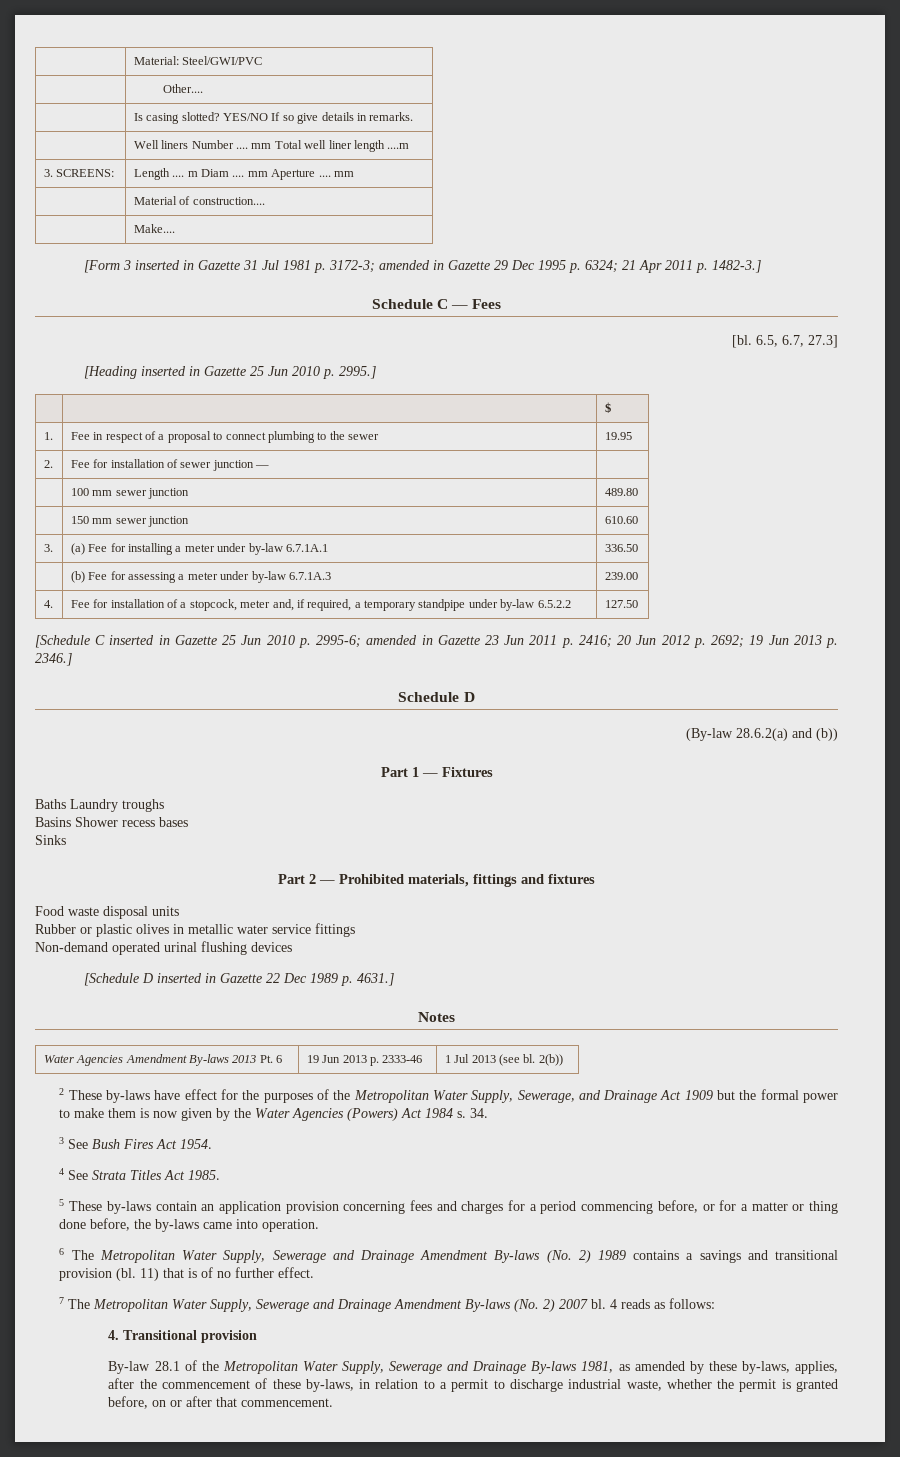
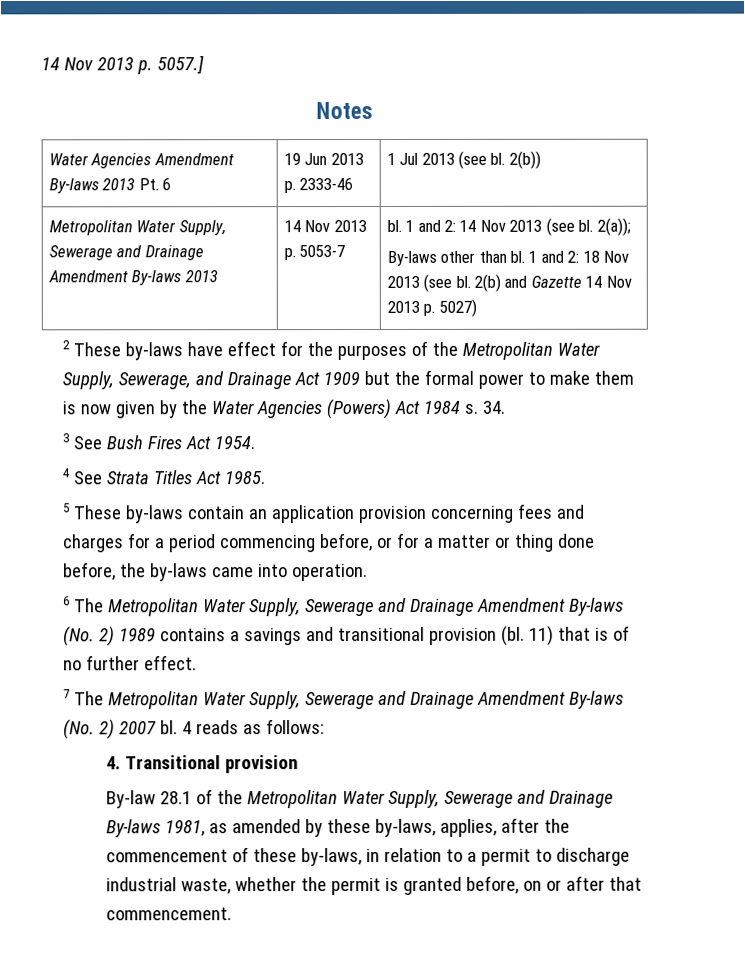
- | Material: Steel/GWI/PVC
- | Other....
- | Is casing slotted? YES/NO If so give details in remarks.
- | Well liners Number .... mm Total well liner length ....m
- 3. SCREENS: | Length .... m Diam .... mm Aperture .... mm
- | Material of construction....
- | Make....
- [Form 3 inserted in Gazette 31 Jul 1981 p. 3172-3; amended in Gazette 29 Dec 1995 p. 6324; 21 Apr 2011 p. 1482-3.]
- Schedule C — Fees
- [bl. 6.5, 6.7, 27.3]
- [Heading inserted in Gazette 25 Jun 2010 p. 2995.]
- | | $
- 1. | Fee in respect of a proposal to connect plumbing to the sewer | 19.95
- 2. | Fee for installation of sewer junction — |
- | 100 mm sewer junction | 489.80
- | 150 mm sewer junction | 610.60
- 3. | (a) Fee for installing a meter under by-law 6.7.1A.1 | 336.50
- | (b) Fee for assessing a meter under by-law 6.7.1A.3 | 239.00
- 4. | Fee for installation of a stopcock, meter and, if required, a temporary standpipe under by-law 6.5.2.2 | 127.50
- [Schedule C inserted in Gazette 25 Jun 2010 p. 2995-6; amended in Gazette 23 Jun 2011 p. 2416; 20 Jun 2012 p. 2692; 19 Jun 2013 p. 2346.]
- Schedule D
- (By-law 28.6.2(a) and (b))
- Part 1 — Fixtures
- Baths Laundry troughs
- Basins Shower recess bases
- Sinks
- Part 2 — Prohibited materials, fittings and fixtures
- Food waste disposal units
- Rubber or plastic olives in metallic water service fittings
- Non-demand operated urinal flushing devices
- [Schedule D inserted in Gazette 22 Dec 1989 p. 4631.]
+ 14 Nov 2013 p. 5057.]
+ Metropolitan Water Supply, Sewerage and Drainage Amendment By-laws 2013 | 14 Nov 2013 p. 5053-7 | bl. 1 and 2: 14 Nov 2013 (see bl. 2(a));
+ By-laws other than bl. 1 and 2: 18 Nov 2013 (see bl. 2(b) and Gazette 14 Nov 2013 p. 5027)

